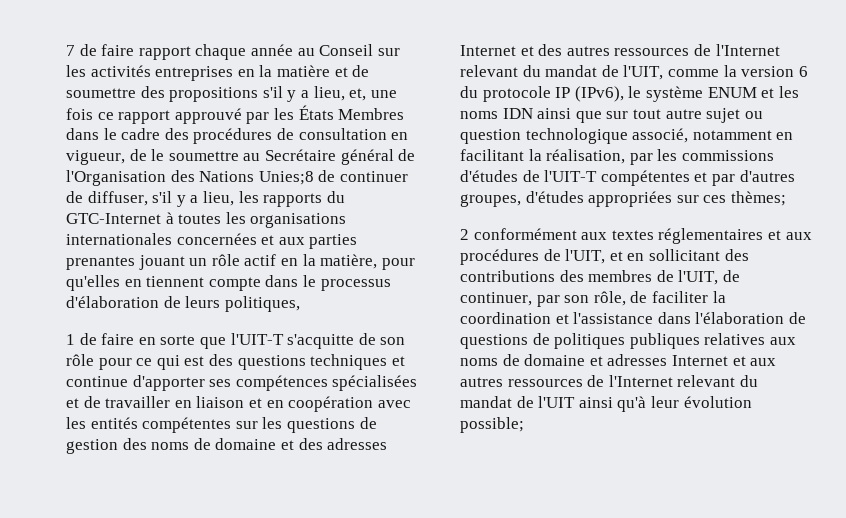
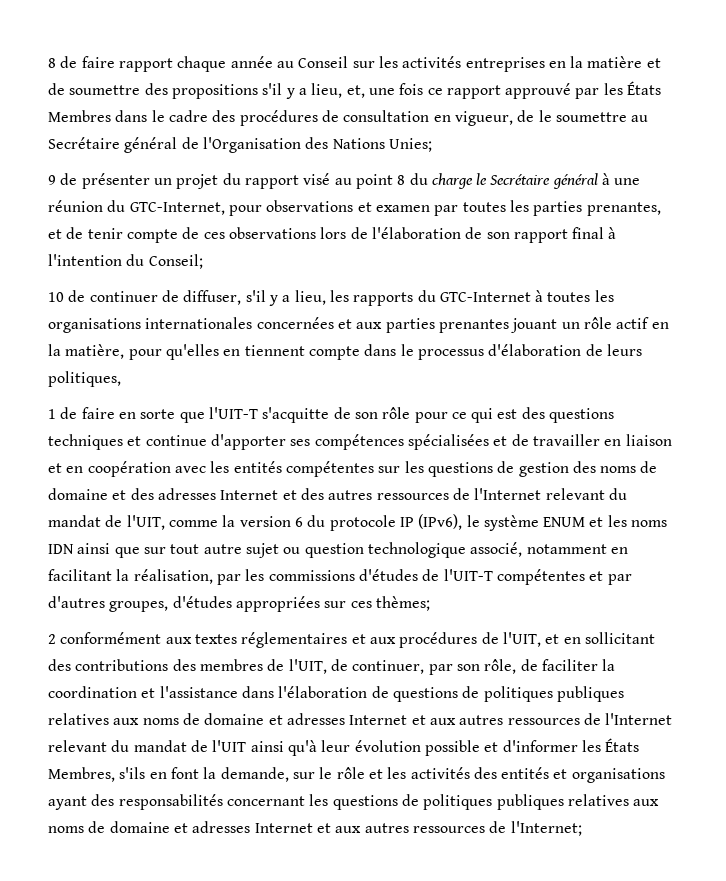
- 7 de faire rapport chaque année au Conseil sur les activités entreprises en la matière et de soumettre des propositions s'il y a lieu, et, une fois ce rapport approuvé par les États Membres dans le cadre des procédures de consultation en vigueur, de le soumettre au Secrétaire général de l'Organisation des Nations Unies;8 de continuer de diffuser, s'il y a lieu, les rapports du GTC-Internet à toutes les organisations internationales concernées et aux parties prenantes jouant un rôle actif en la matière, pour qu'elles en tiennent compte dans le processus d'élaboration de leurs politiques,
+ 8 de faire rapport chaque année au Conseil sur les activités entreprises en la matière et de soumettre des propositions s'il y a lieu, et, une fois ce rapport approuvé par les États Membres dans le cadre des procédures de consultation en vigueur, de le soumettre au Secrétaire général de l'Organisation des Nations Unies;
+ 9 de présenter un projet du rapport visé au point 8 du charge le Secrétaire général à une réunion du GTC-Internet, pour observations et examen par toutes les parties prenantes, et de tenir compte de ces observations lors de l'élaboration de son rapport final à l'intention du Conseil;
+ 10 de continuer de diffuser, s'il y a lieu, les rapports du GTC-Internet à toutes les organisations internationales concernées et aux parties prenantes jouant un rôle actif en la matière, pour qu'elles en tiennent compte dans le processus d'élaboration de leurs politiques,
- 2 conformément aux textes réglementaires et aux procédures de l'UIT, et en sollicitant des contributions des membres de l'UIT, de continuer, par son rôle, de faciliter la coordination et l'assistance dans l'élaboration de questions de politiques publiques relatives aux noms de domaine et adresses Internet et aux autres ressources de l'Internet relevant du mandat de l'UIT ainsi qu'à leur évolution possible;
+ 2 conformément aux textes réglementaires et aux procédures de l'UIT, et en sollicitant des contributions des membres de l'UIT, de continuer, par son rôle, de faciliter la coordination et l'assistance dans l'élaboration de questions de politiques publiques relatives aux noms de domaine et adresses Internet et aux autres ressources de l'Internet relevant du mandat de l'UIT ainsi qu'à leur évolution possible et d'informer les États Membres, s'ils en font la demande, sur le rôle et les activités des entités et organisations ayant des responsabilités concernant les questions de politiques publiques relatives aux noms de domaine et adresses Internet et aux autres ressources de l'Internet;

